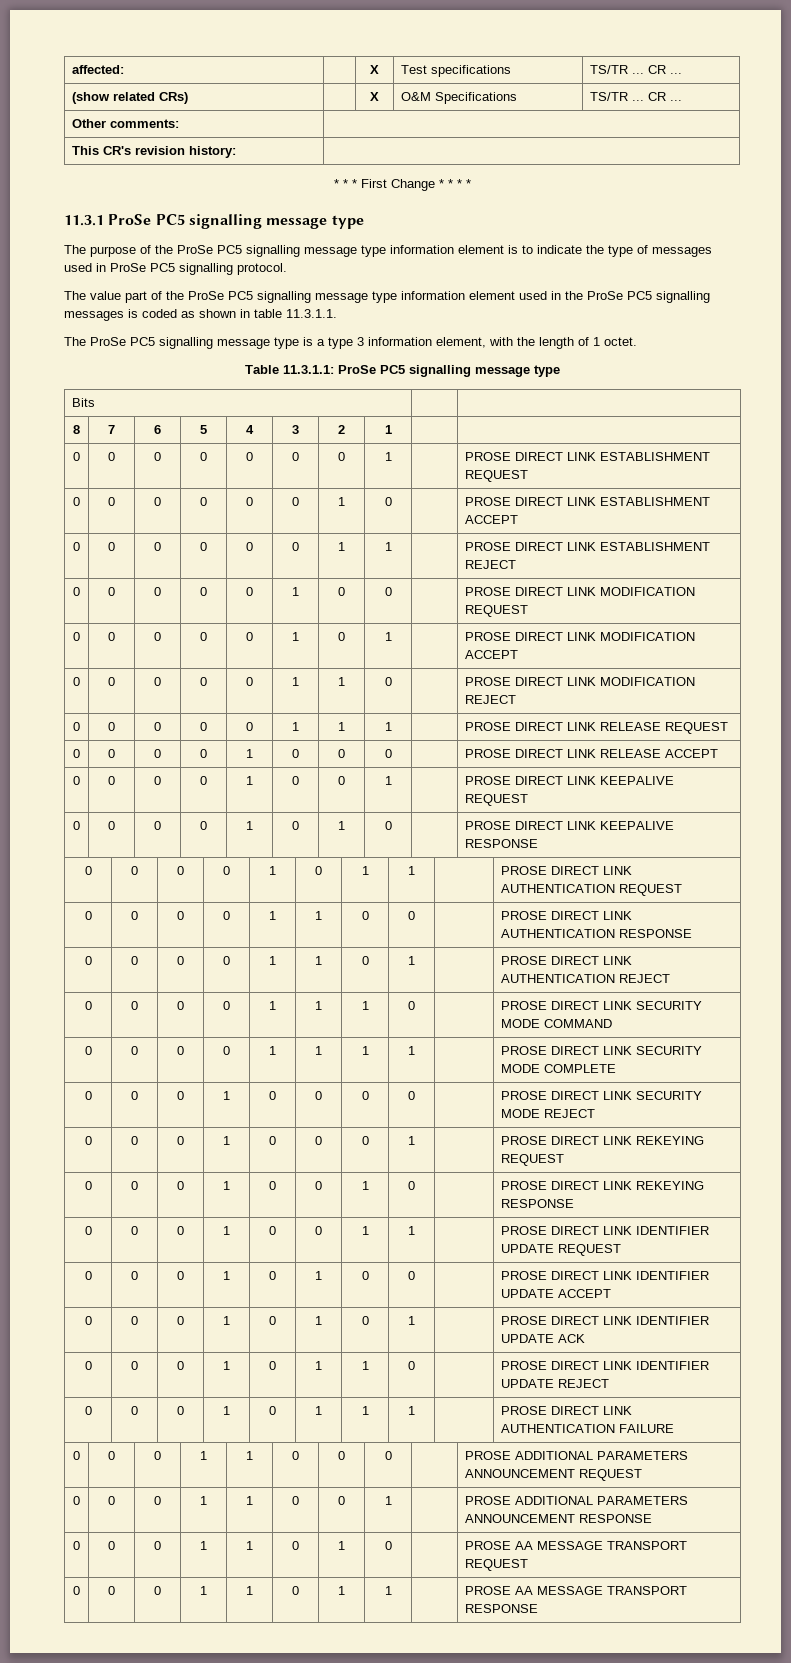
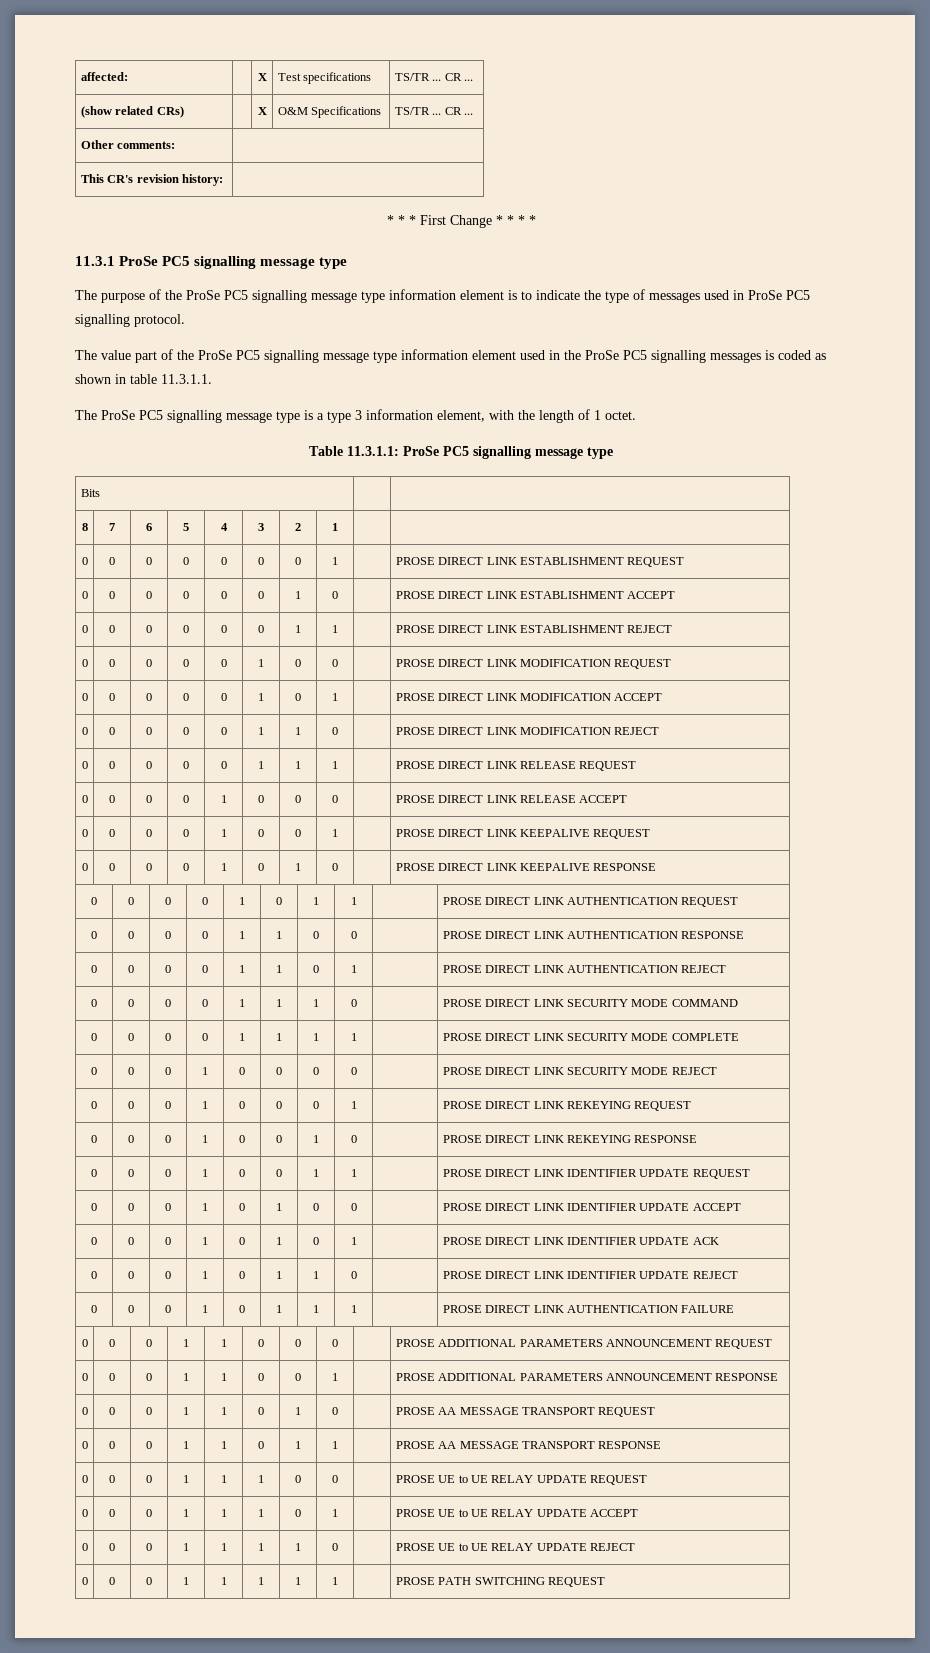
+ 0 | 0 | 0 | 1 | 1 | 1 | 0 | 0 | | PROSE UE to UE RELAY UPDATE REQUEST
+ 0 | 0 | 0 | 1 | 1 | 1 | 0 | 1 | | PROSE UE to UE RELAY UPDATE ACCEPT
+ 0 | 0 | 0 | 1 | 1 | 1 | 1 | 0 | | PROSE UE to UE RELAY UPDATE REJECT
+ 0 | 0 | 0 | 1 | 1 | 1 | 1 | 1 | | PROSE PATH SWITCHING REQUEST

